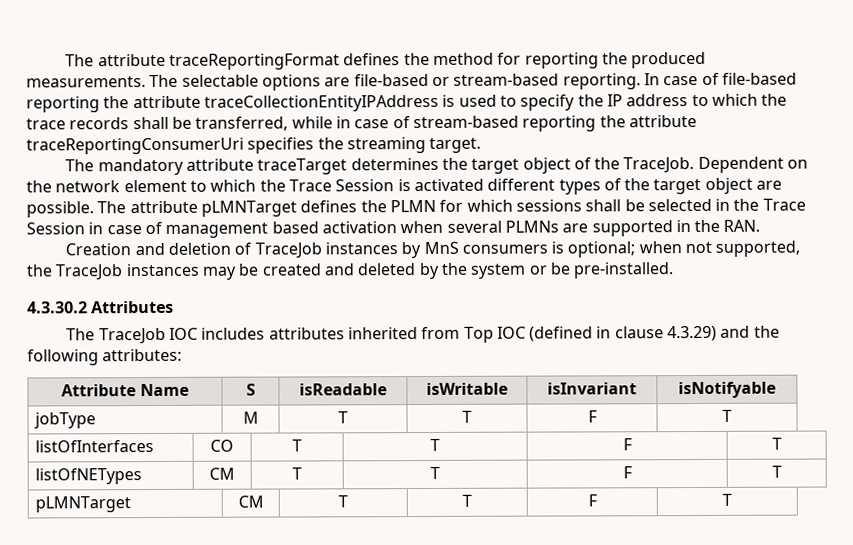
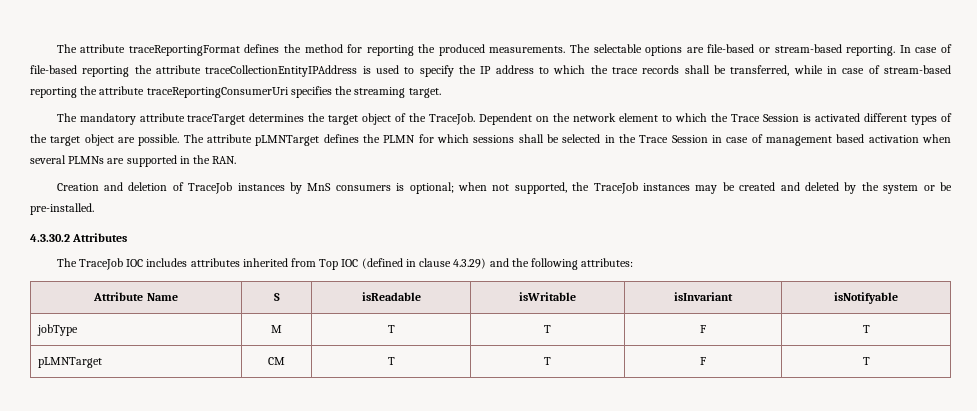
- listOfInterfaces | CO | T | T | F | T
- listOfNETypes | CM | T | T | F | T

